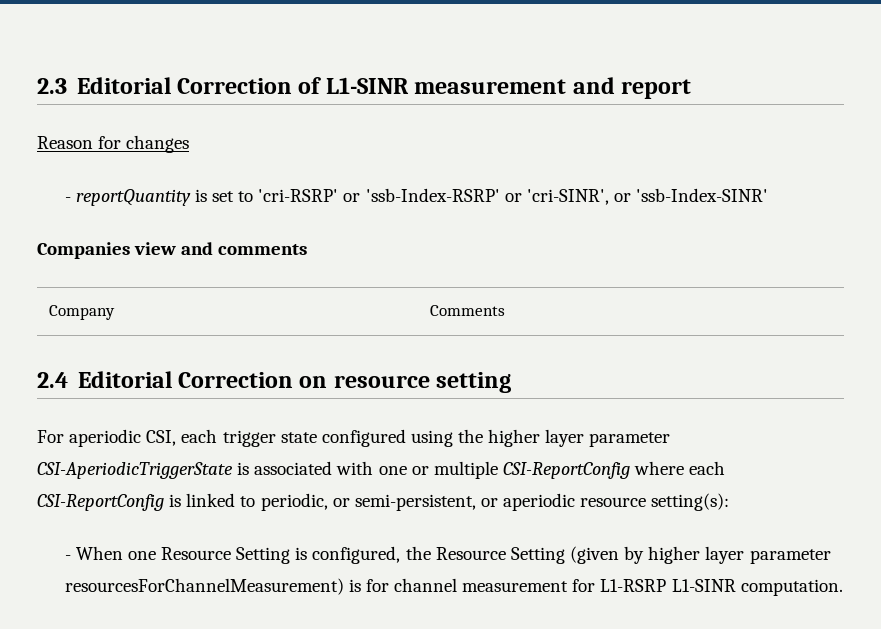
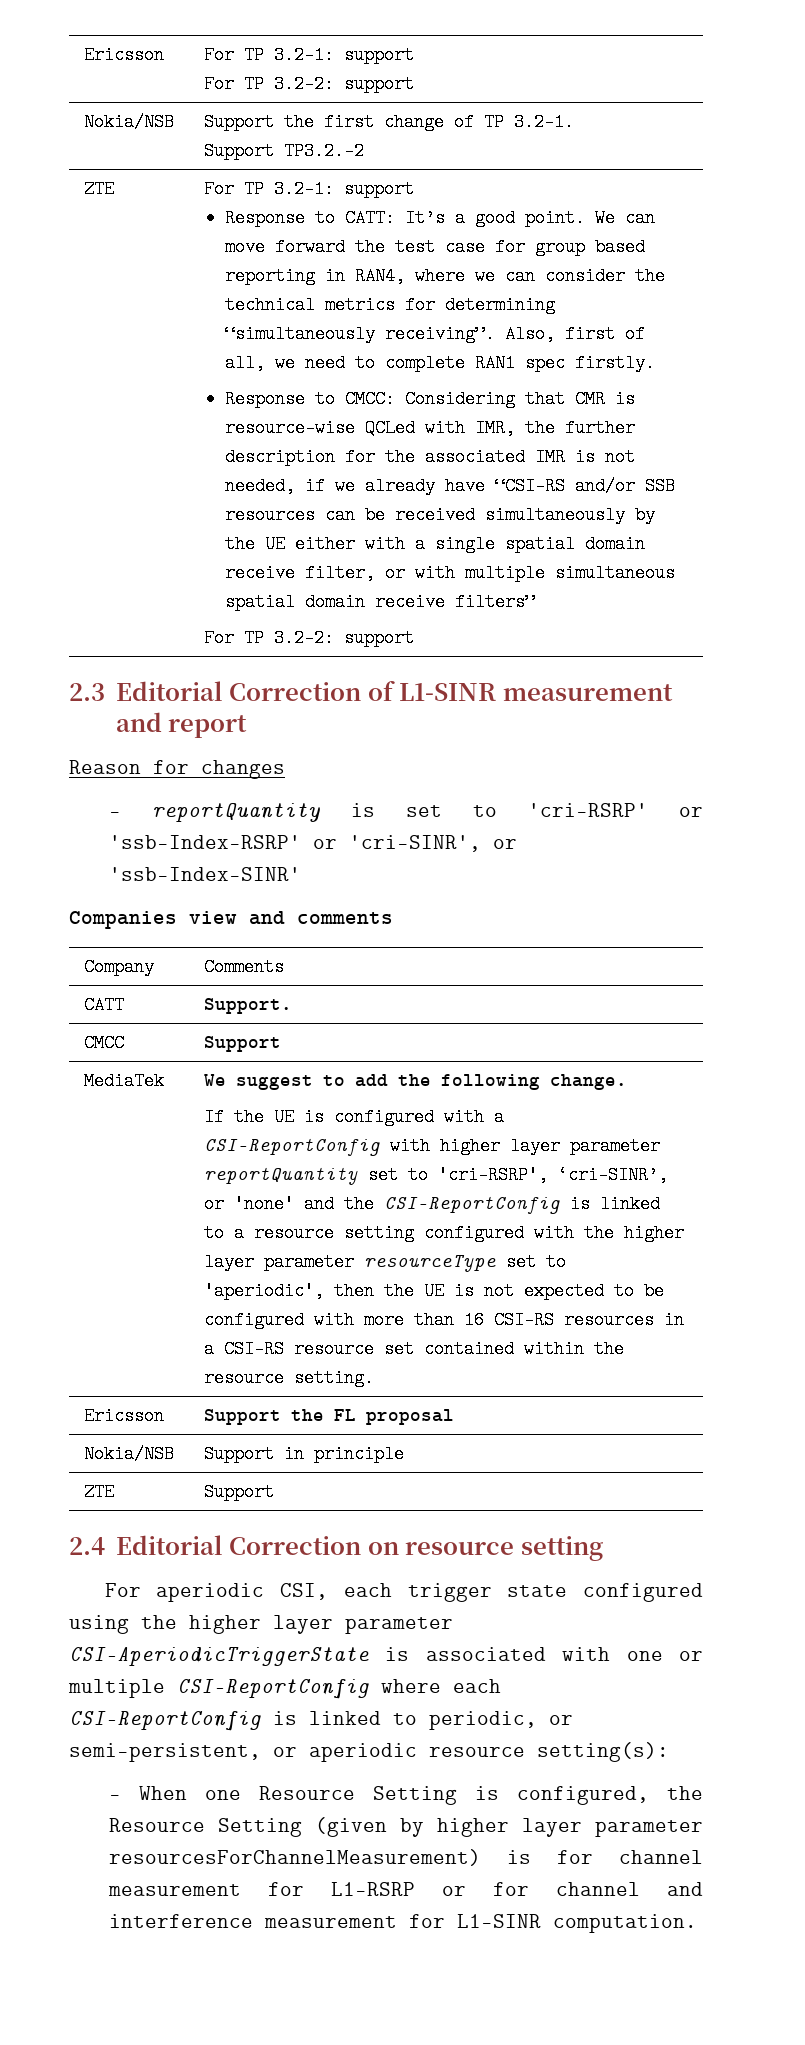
+ Ericsson | For TP 3.2-1: support
+ For TP 3.2-2: support
+ Nokia/NSB | Support the first change of TP 3.2-1.
+ Support TP3.2.-2
+ ZTE | For TP 3.2-1: support
+ Response to CATT: It’s a good point. We can move forward the test case for group based reporting in RAN4, where we can consider the technical metrics for determining “simultaneously receiving”. Also, first of all, we need to complete RAN1 spec firstly.
+ Response to CMCC: Considering that CMR is resource-wise QCLed with IMR, the further description for the associated IMR is not needed, if we already have “CSI-RS and/or SSB resources can be received simultaneously by the UE either with a single spatial domain receive filter, or with multiple simultaneous spatial domain receive filters”
+ For TP 3.2-2: support
+ CATT | Support.
+ CMCC | Support
+ MediaTek | We suggest to add the following change.
+ If the UE is configured with a CSI-ReportConfig with higher layer parameter reportQuantity set to 'cri-RSRP', ‘cri-SINR’, or 'none' and the CSI-ReportConfig is linked to a resource setting configured with the higher layer parameter resourceType set to 'aperiodic', then the UE is not expected to be configured with more than 16 CSI-RS resources in a CSI-RS resource set contained within the resource setting.
+ Ericsson | Support the FL proposal
+ Nokia/NSB | Support in principle
+ ZTE | Support
- - When one Resource Setting is configured, the Resource Setting (given by higher layer parameter resourcesForChannelMeasurement) is for channel measurement for L1-RSRP L1-SINR computation.
+ - When one Resource Setting is configured, the Resource Setting (given by higher layer parameter resourcesForChannelMeasurement) is for channel measurement for L1-RSRP or for channel and interference measurement for L1-SINR computation.

